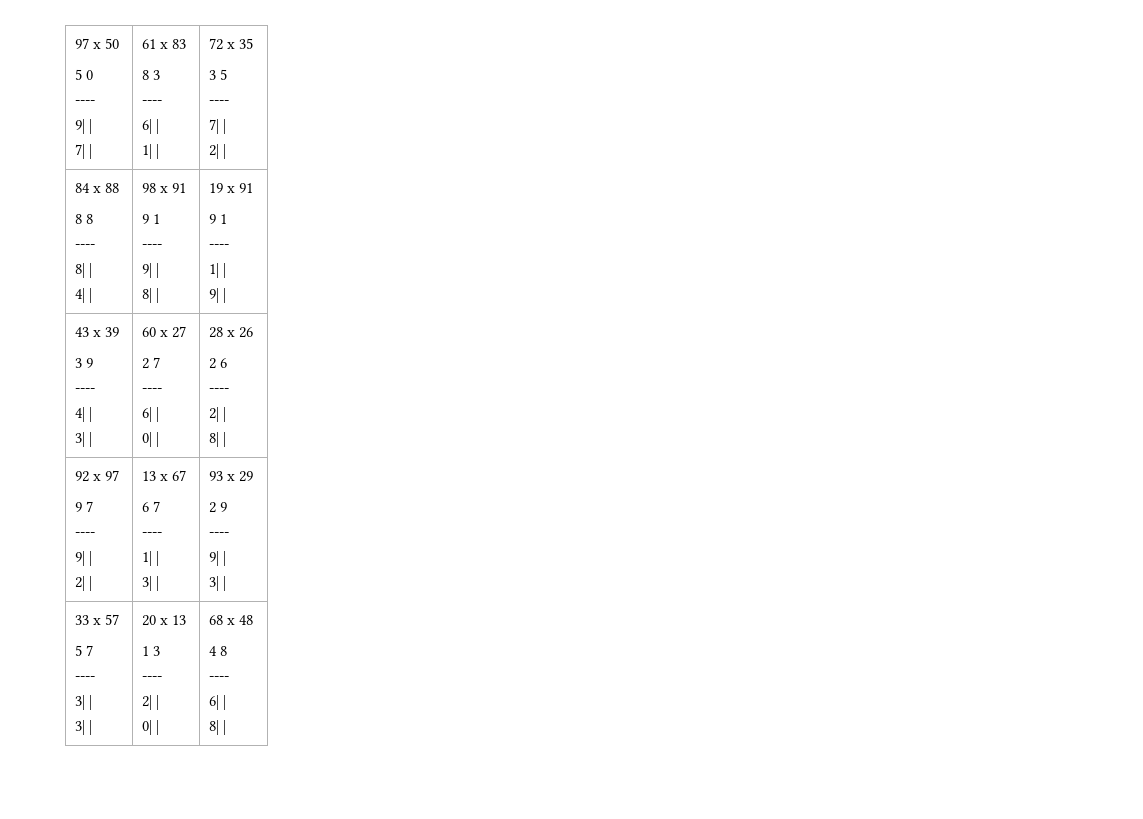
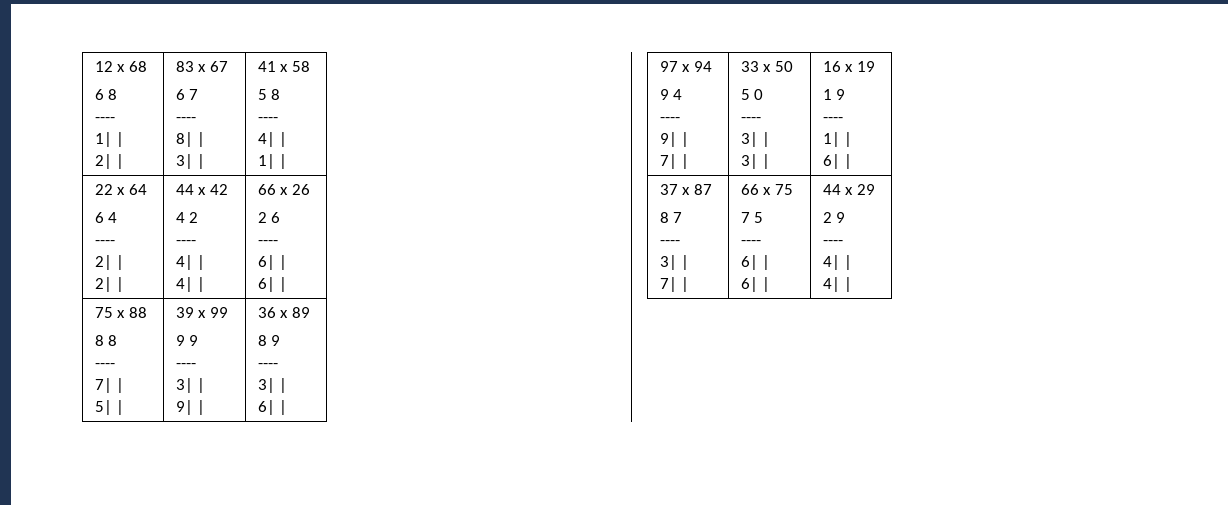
- 97 x 50
+ 12 x 68
+ 6 8
+ ----
+ 1| |
+ 2| | | 83 x 67
+ 6 7
+ ----
+ 8| |
+ 3| | | 41 x 58
+ 5 8
+ ----
+ 4| |
+ 1| |
+ 22 x 64
+ 6 4
+ ----
+ 2| |
+ 2| | | 44 x 42
+ 4 2
+ ----
+ 4| |
+ 4| | | 66 x 26
+ 2 6
+ ----
+ 6| |
+ 6| |
+ 75 x 88
+ 8 8
+ ----
+ 7| |
+ 5| | | 39 x 99
+ 9 9
+ ----
+ 3| |
+ 9| | | 36 x 89
+ 8 9
+ ----
+ 3| |
+ 6| |
+ 97 x 94
+ 9 4
+ ----
+ 9| |
+ 7| | | 33 x 50
  5 0
  ----
- 9| |
- 7| | | 61 x 83
- 8 3
+ 3| |
+ 3| | | 16 x 19
+ 1 9
+ ----
+ 1| |
+ 6| |
+ 37 x 87
+ 8 7
+ ----
+ 3| |
+ 7| | | 66 x 75
+ 7 5
  ----
  6| |
- 1| | | 72 x 35
- 3 5
- ----
- 7| |
- 2| |
- 84 x 88
- 8 8
- ----
- 8| |
- 4| | | 98 x 91
- 9 1
- ----
- 9| |
- 8| | | 19 x 91
- 9 1
- ----
- 1| |
- 9| |
- 43 x 39
- 3 9
+ 6| | | 44 x 29
+ 2 9
  ----
  4| |
- 3| | | 60 x 27
- 2 7
- ----
- 6| |
- 0| | | 28 x 26
- 2 6
- ----
- 2| |
- 8| |
- 92 x 97
- 9 7
- ----
- 9| |
- 2| | | 13 x 67
- 6 7
- ----
- 1| |
- 3| | | 93 x 29
- 2 9
- ----
- 9| |
- 3| |
- 33 x 57
- 5 7
- ----
- 3| |
- 3| | | 20 x 13
- 1 3
- ----
- 2| |
- 0| | | 68 x 48
- 4 8
- ----
- 6| |
- 8| |
+ 4| |

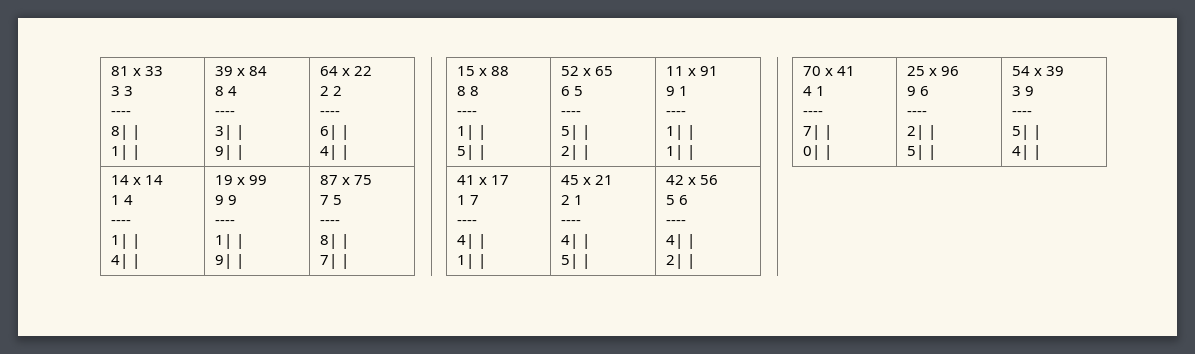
- 12 x 68
- 6 8
+ 81 x 33
+ 3 3
+ ----
+ 8| |
+ 1| | | 39 x 84
+ 8 4
+ ----
+ 3| |
+ 9| | | 64 x 22
+ 2 2
+ ----
+ 6| |
+ 4| |
+ 14 x 14
+ 1 4
  ----
  1| |
- 2| | | 83 x 67
- 6 7
+ 4| | | 19 x 99
+ 9 9
+ ----
+ 1| |
+ 9| | | 87 x 75
+ 7 5
  ----
  8| |
- 3| | | 41 x 58
- 5 8
+ 7| |
+ 15 x 88
+ 8 8
+ ----
+ 1| |
+ 5| | | 52 x 65
+ 6 5
+ ----
+ 5| |
+ 2| | | 11 x 91
+ 9 1
+ ----
+ 1| |
+ 1| |
+ 41 x 17
+ 1 7
  ----
  4| |
- 1| |
- 22 x 64
- 6 4
+ 1| | | 45 x 21
+ 2 1
+ ----
+ 4| |
+ 5| | | 42 x 56
+ 5 6
+ ----
+ 4| |
+ 2| |
+ 70 x 41
+ 4 1
+ ----
+ 7| |
+ 0| | | 25 x 96
+ 9 6
  ----
  2| |
- 2| | | 44 x 42
- 4 2
+ 5| | | 54 x 39
+ 3 9
  ----
- 4| |
- 4| | | 66 x 26
- 2 6
- ----
- 6| |
- 6| |
- 75 x 88
- 8 8
- ----
- 7| |
- 5| | | 39 x 99
- 9 9
- ----
- 3| |
- 9| | | 36 x 89
- 8 9
- ----
- 3| |
- 6| |
- 97 x 94
- 9 4
- ----
- 9| |
- 7| | | 33 x 50
- 5 0
- ----
- 3| |
- 3| | | 16 x 19
- 1 9
- ----
- 1| |
- 6| |
- 37 x 87
- 8 7
- ----
- 3| |
- 7| | | 66 x 75
- 7 5
- ----
- 6| |
- 6| | | 44 x 29
- 2 9
- ----
- 4| |
+ 5| |

